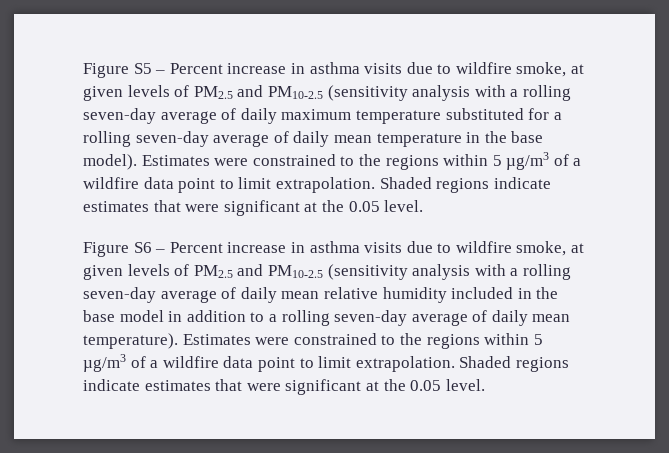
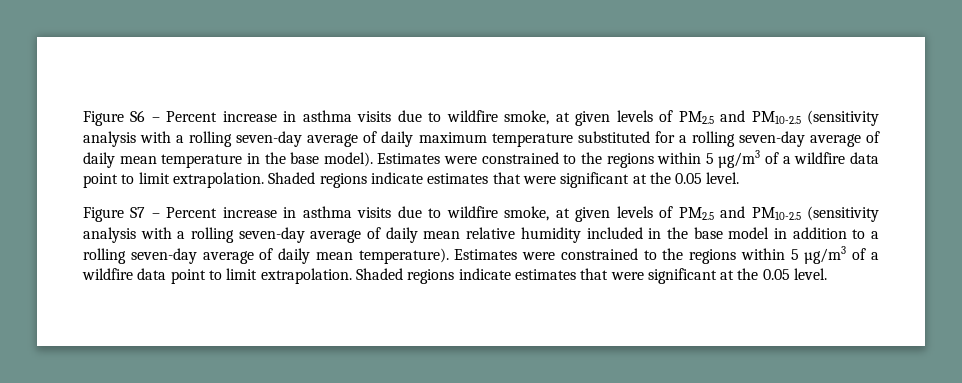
- Figure S5 – Percent increase in asthma visits due to wildfire smoke, at given levels of PM2.5 and PM10-2.5 (sensitivity analysis with a rolling seven-day average of daily maximum temperature substituted for a rolling seven-day average of daily mean temperature in the base model).
+ Figure S6 – Percent increase in asthma visits due to wildfire smoke, at given levels of PM2.5 and PM10-2.5 (sensitivity analysis with a rolling seven-day average of daily maximum temperature substituted for a rolling seven-day average of daily mean temperature in the base model).
- Figure S6 – Percent increase in asthma visits due to wildfire smoke, at given levels of PM2.5 and PM10-2.5 (sensitivity analysis with a rolling seven-day average of daily mean relative humidity included in the base model in addition to a rolling seven-day average of daily mean temperature).
+ Figure S7 – Percent increase in asthma visits due to wildfire smoke, at given levels of PM2.5 and PM10-2.5 (sensitivity analysis with a rolling seven-day average of daily mean relative humidity included in the base model in addition to a rolling seven-day average of daily mean temperature).

